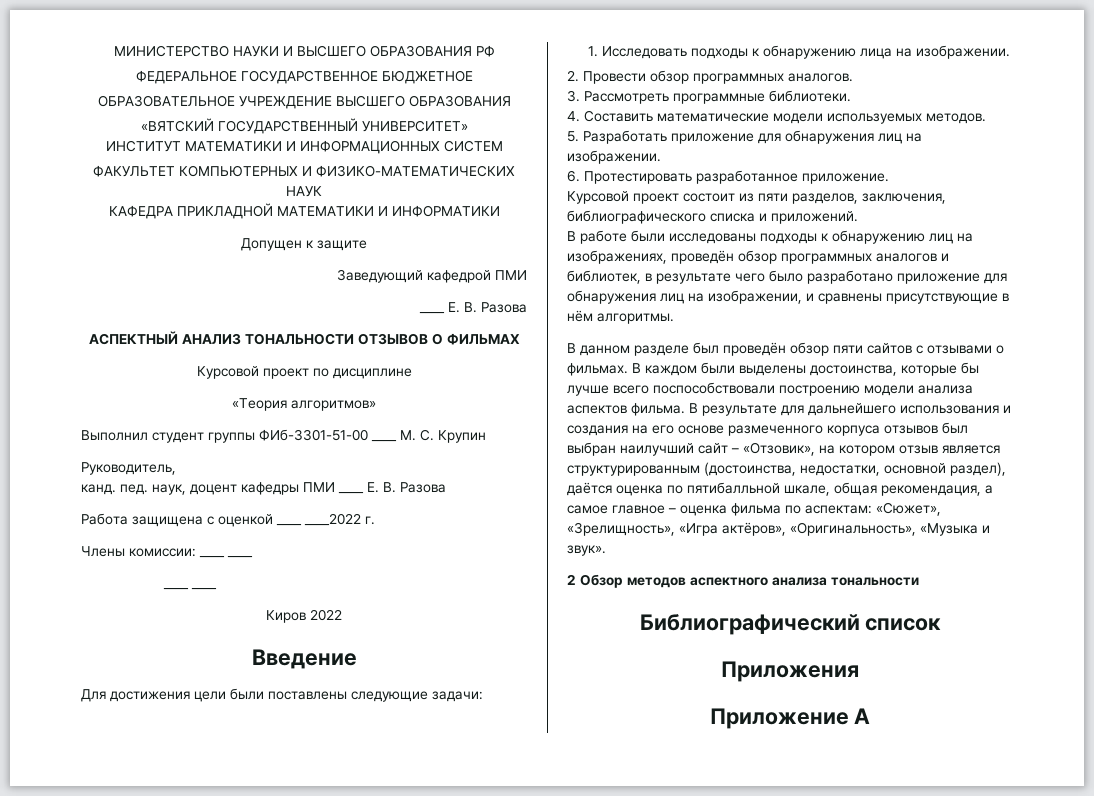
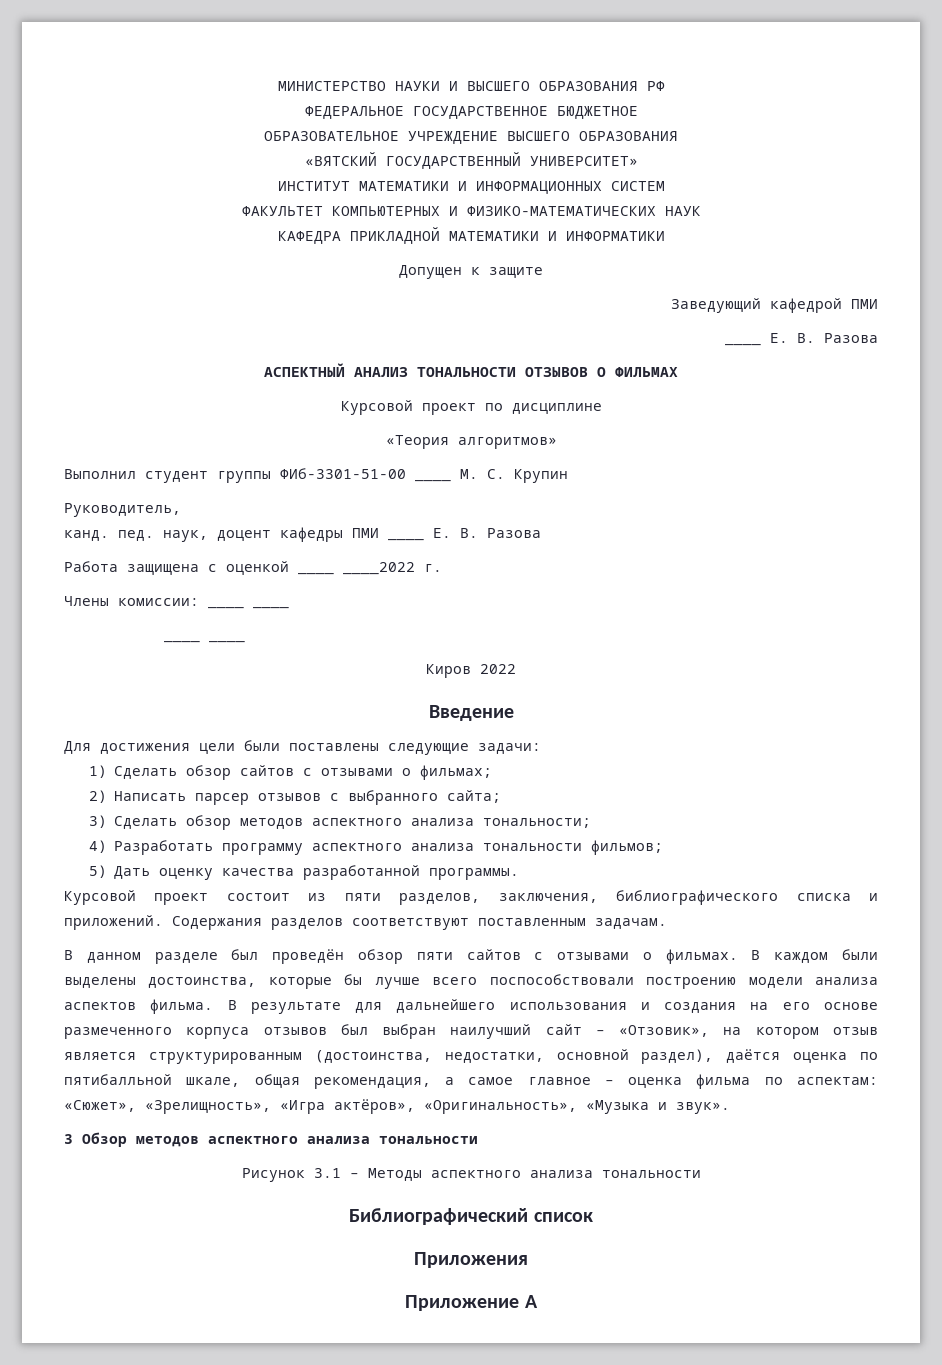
- 1. Исследовать подходы к обнаружению лица на изображении.
- 2. Провести обзор программных аналогов.
- 3. Рассмотреть программные библиотеки.
- 4. Составить математические модели используемых методов.
- 5. Разработать приложение для обнаружения лиц на изображении.
- 6. Протестировать разработанное приложение.
+ 1) Сделать обзор сайтов с отзывами о фильмах;
+ 2) Написать парсер отзывов с выбранного сайта;
+ 3) Сделать обзор методов аспектного анализа тональности;
+ 4) Разработать программу аспектного анализа тональности фильмов;
+ 5) Дать оценку качества разработанной программы.
- Курсовой проект состоит из пяти разделов, заключения, библиографического списка и приложений.
- В работе были исследованы подходы к обнаружению лиц на изображениях, проведён обзор программных аналогов и библиотек, в результате чего было разработано приложение для обнаружения лиц на изображении, и сравнены присутствующие в нём алгоритмы.
+ Курсовой проект состоит из пяти разделов, заключения, библиографического списка и приложений. Содержания разделов соответствуют поставленным задачам.
- 2 Обзор методов аспектного анализа тональности
+ 3 Обзор методов аспектного анализа тональности
+ Рисунок 3.1 – Методы аспектного анализа тональности

